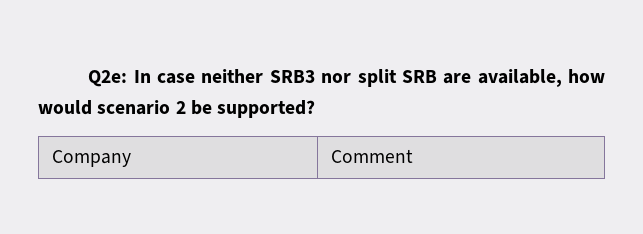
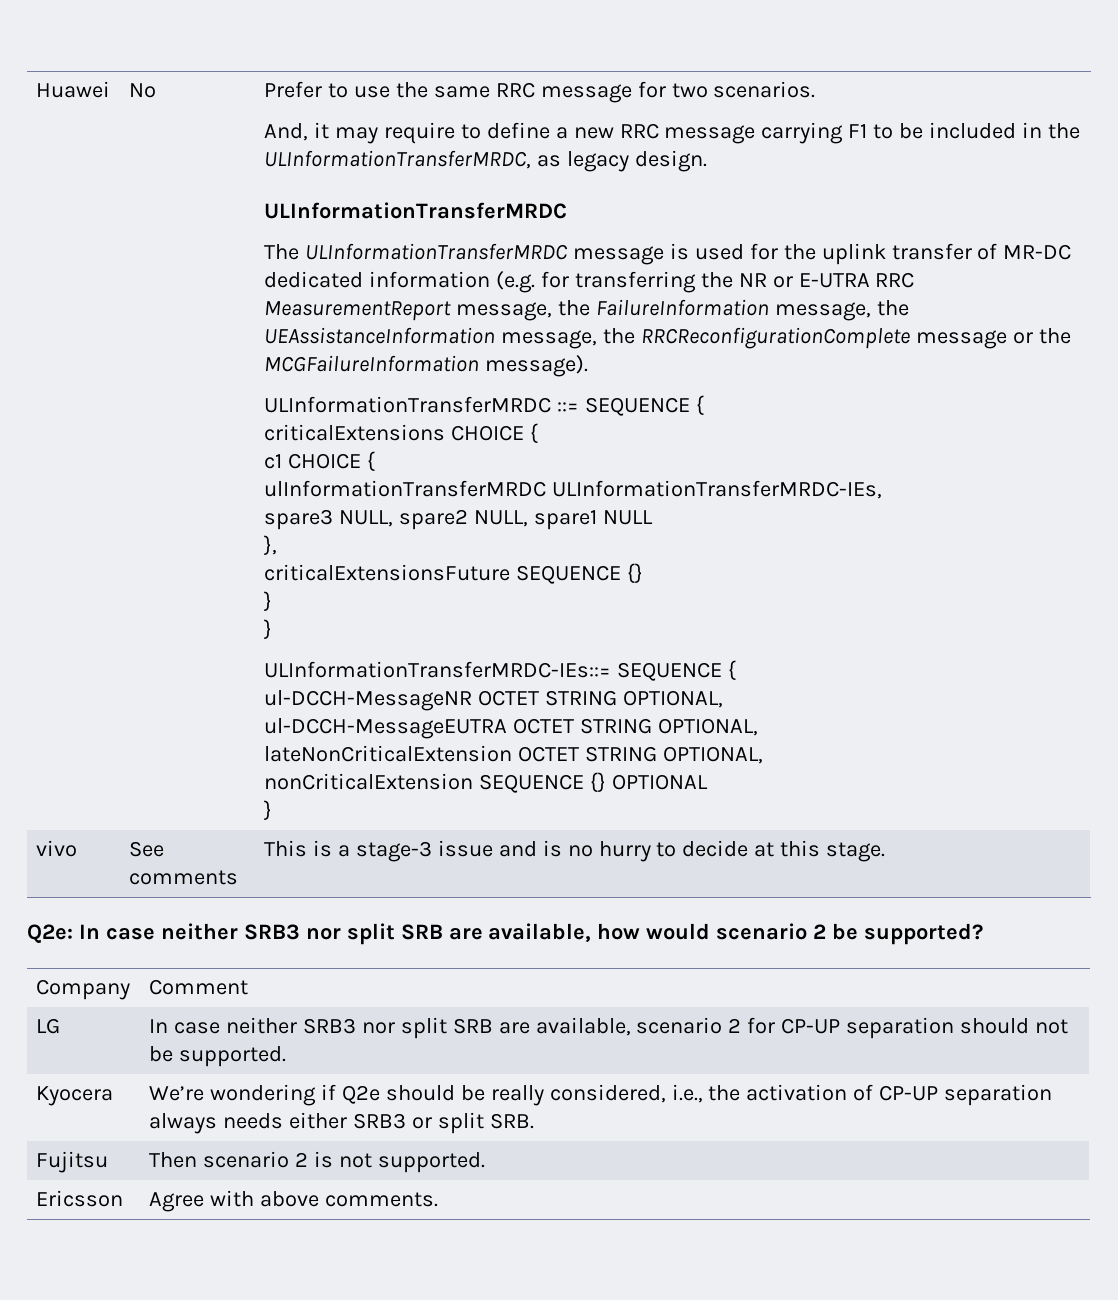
+ Huawei | No | Prefer to use the same RRC message for two scenarios.
+ And, it may require to define a new RRC message carrying F1 to be included in the ULInformationTransferMRDC, as legacy design.
+ ULInformationTransferMRDC
+ The ULInformationTransferMRDC message is used for the uplink transfer of MR-DC dedicated information (e.g. for transferring the NR or E-UTRA RRC MeasurementReport message, the FailureInformation message, the UEAssistanceInformation message, the RRCReconfigurationComplete message or the MCGFailureInformation message).
+ ULInformationTransferMRDC ::= SEQUENCE {
+ criticalExtensions CHOICE {
+ c1 CHOICE {
+ ulInformationTransferMRDC ULInformationTransferMRDC-IEs,
+ spare3 NULL, spare2 NULL, spare1 NULL
+ },
+ criticalExtensionsFuture SEQUENCE {}
+ }
+ }
+ ULInformationTransferMRDC-IEs::= SEQUENCE {
+ ul-DCCH-MessageNR OCTET STRING OPTIONAL,
+ ul-DCCH-MessageEUTRA OCTET STRING OPTIONAL,
+ lateNonCriticalExtension OCTET STRING OPTIONAL,
+ nonCriticalExtension SEQUENCE {} OPTIONAL
+ }
+ vivo | See comments | This is a stage-3 issue and is no hurry to decide at this stage.
+ LG | In case neither SRB3 nor split SRB are available, scenario 2 for CP-UP separation should not be supported.
+ Kyocera | We’re wondering if Q2e should be really considered, i.e., the activation of CP-UP separation always needs either SRB3 or split SRB.
+ Fujitsu | Then scenario 2 is not supported.
+ Ericsson | Agree with above comments.

